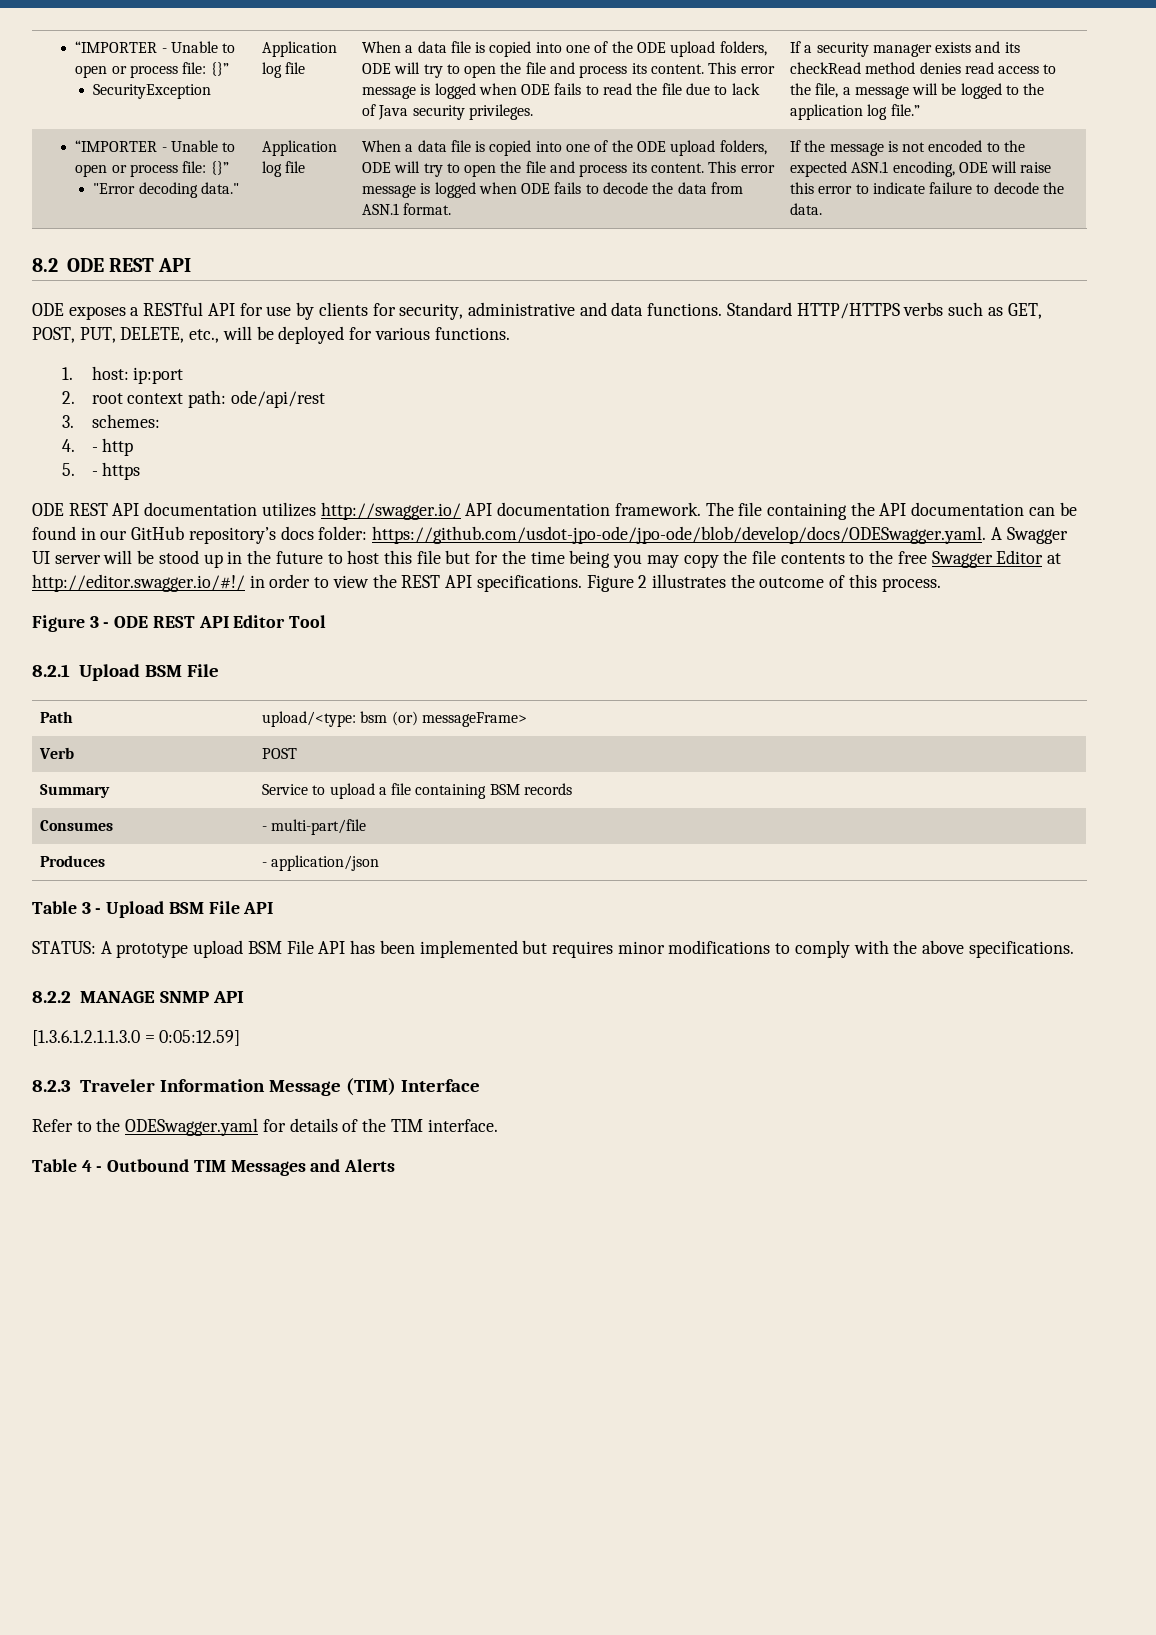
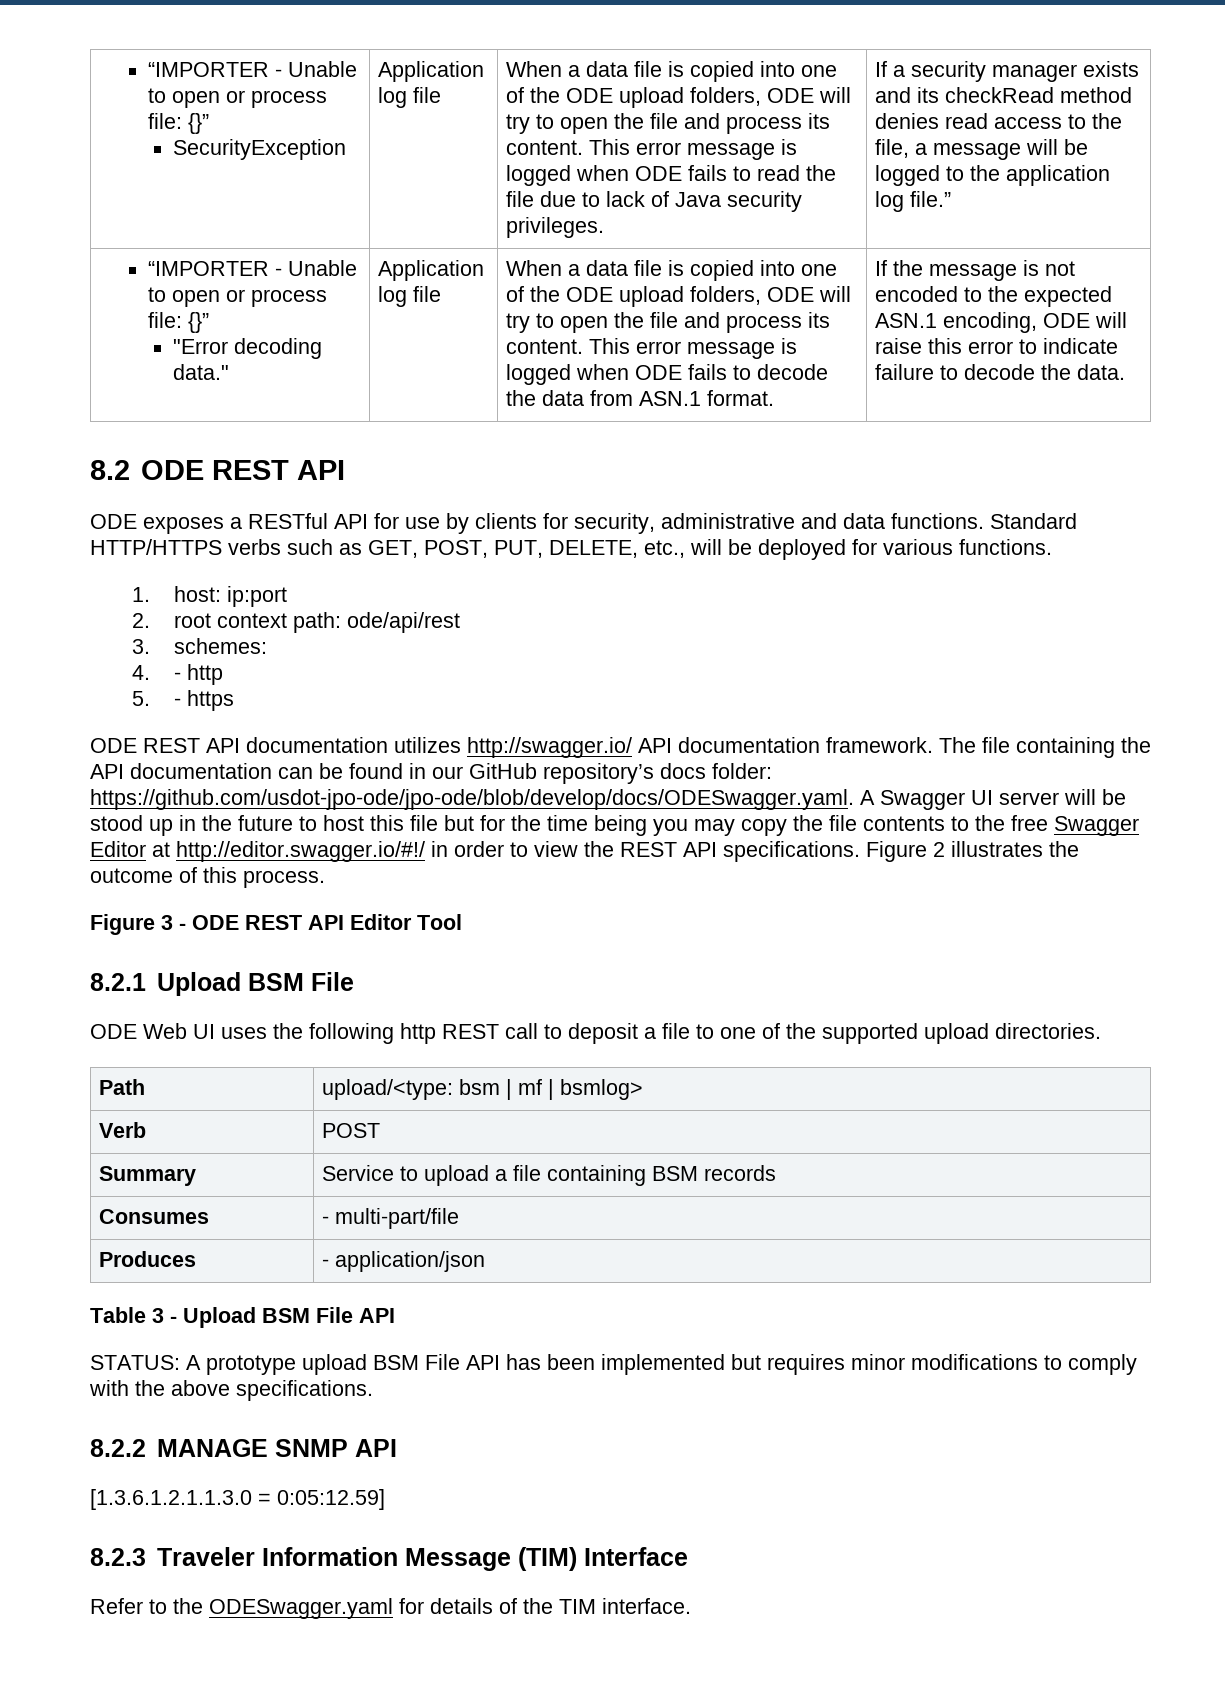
+ ODE Web UI uses the following http REST call to deposit a file to one of the supported upload directories.
- Path | upload/<type: bsm (or) messageFrame>
+ Path | upload/<type: bsm | mf | bsmlog>
- Table 4 - Outbound TIM Messages and Alerts

